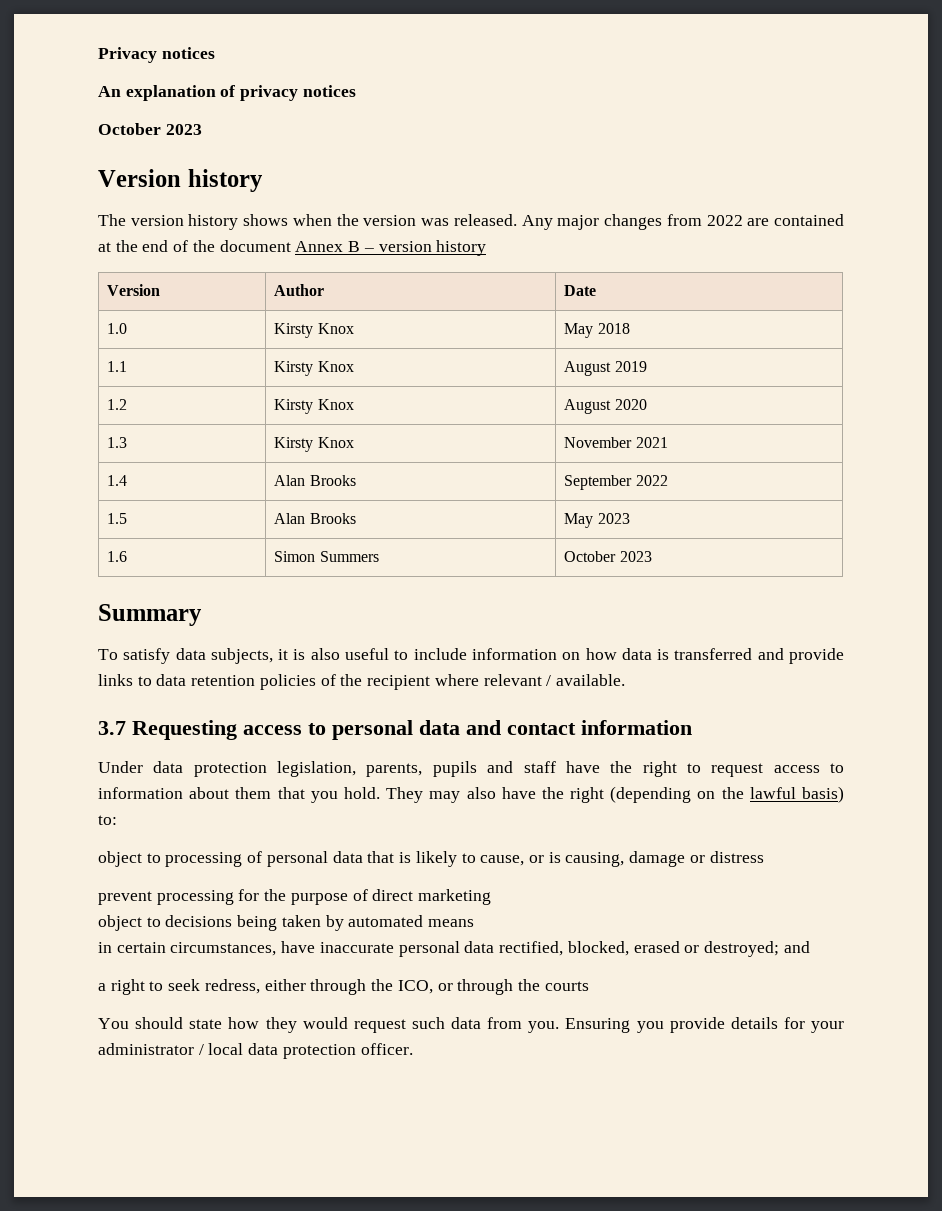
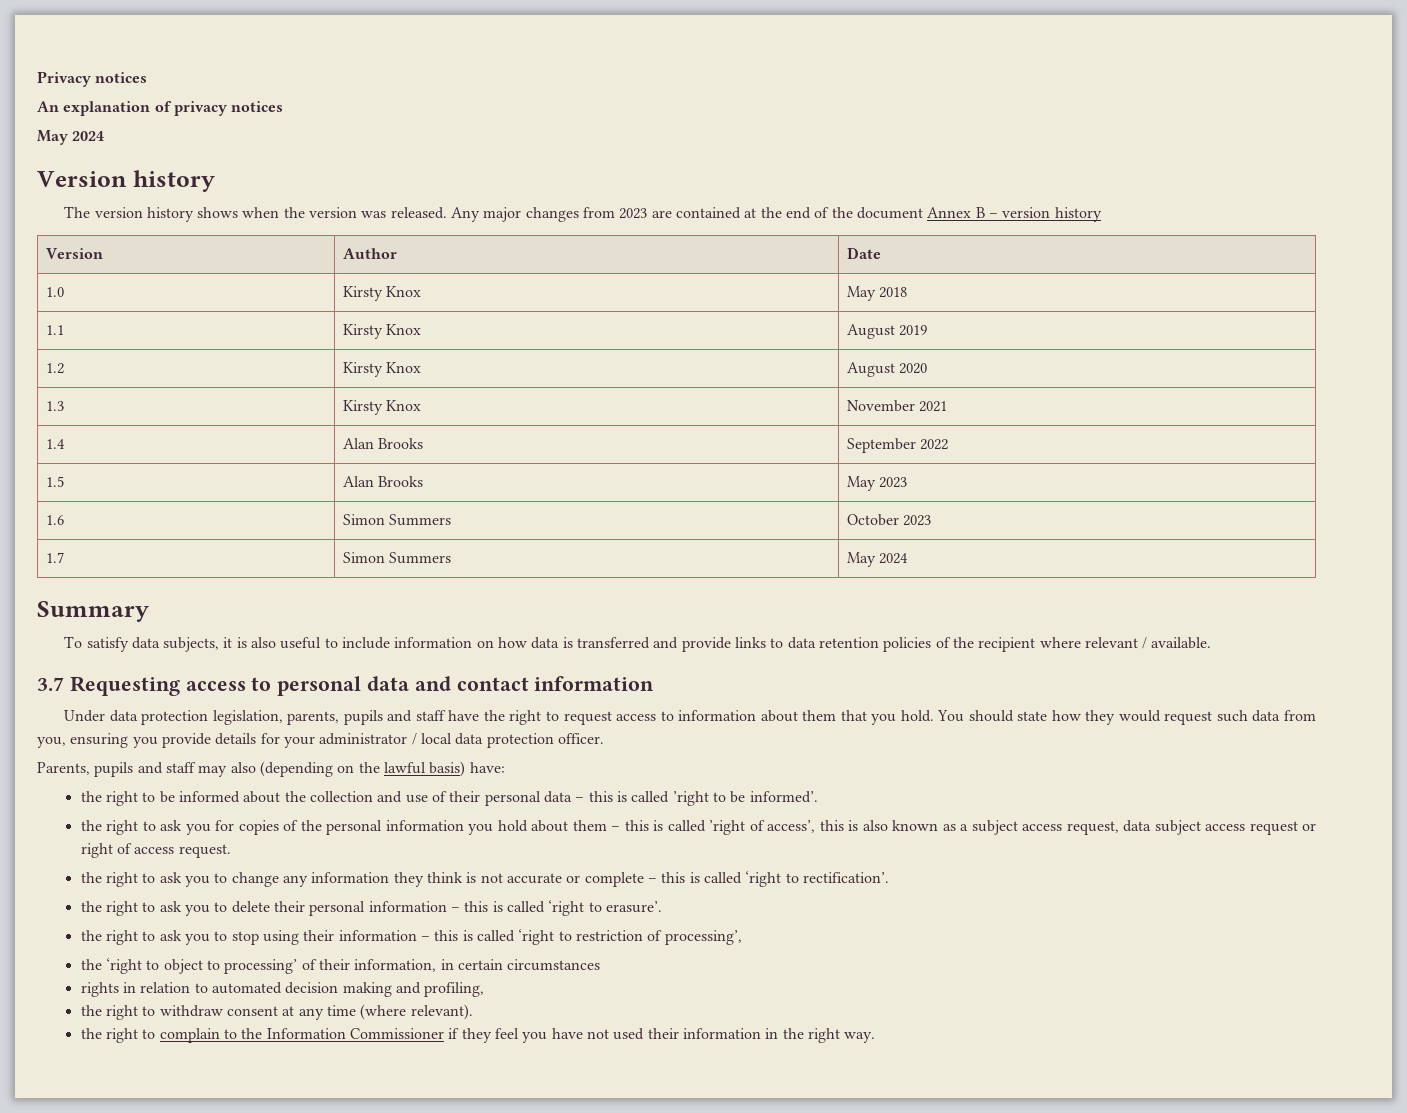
  An explanation of privacy notices
- October 2023
+ May 2024
- Any major changes from 2022 are contained at the end of the document Annex B – version history
+ Any major changes from 2023 are contained at the end of the document Annex B – version history
+ 1.7 | Simon Summers | May 2024
- Under data protection legislation, parents, pupils and staff have the right to request access to information about them that you hold. They may also have the right (depending on the lawful basis) to:
- object to processing of personal data that is likely to cause, or is causing, damage or distress
- prevent processing for the purpose of direct marketing
- object to decisions being taken by automated means
- in certain circumstances, have inaccurate personal data rectified, blocked, erased or destroyed; and
- a right to seek redress, either through the ICO, or through the courts
- You should state how they would request such data from you. Ensuring you provide details for your administrator / local data protection officer.
+ Under data protection legislation, parents, pupils and staff have the right to request access to information about them that you hold. You should state how they would request such data from you, ensuring you provide details for your administrator / local data protection officer.
+ Parents, pupils and staff may also (depending on the lawful basis) have:
+ the right to be informed about the collection and use of their personal data – this is called ’right to be informed’.
+ the right to ask you for copies of the personal information you hold about them – this is called ’right of access’, this is also known as a subject access request, data subject access request or right of access request.
+ the right to ask you to change any information they think is not accurate or complete – this is called ‘right to rectification’.
+ the right to ask you to delete their personal information – this is called ‘right to erasure’.
+ the right to ask you to stop using their information – this is called ‘right to restriction of processing’,
+ the ‘right to object to processing’ of their information, in certain circumstances
+ rights in relation to automated decision making and profiling,
+ the right to withdraw consent at any time (where relevant).
+ the right to complain to the Information Commissioner if they feel you have not used their information in the right way.

